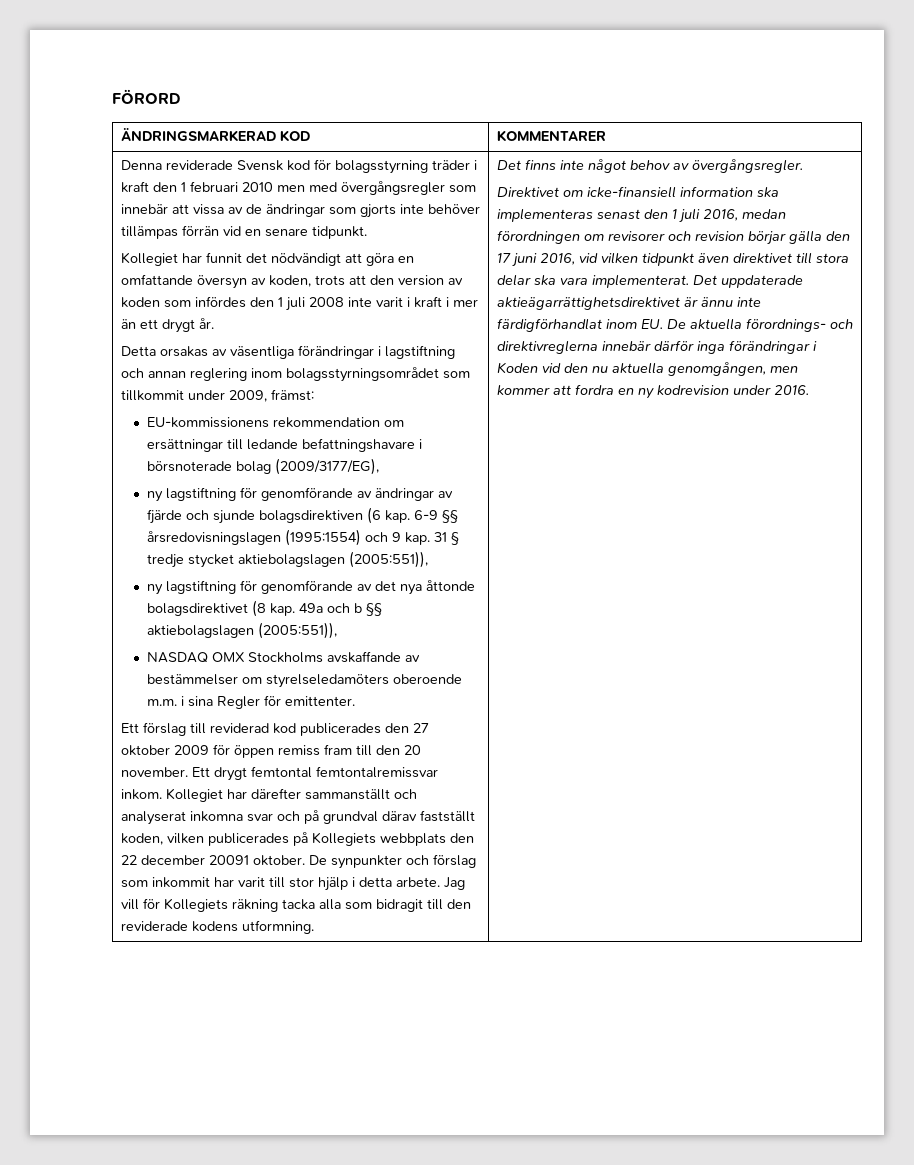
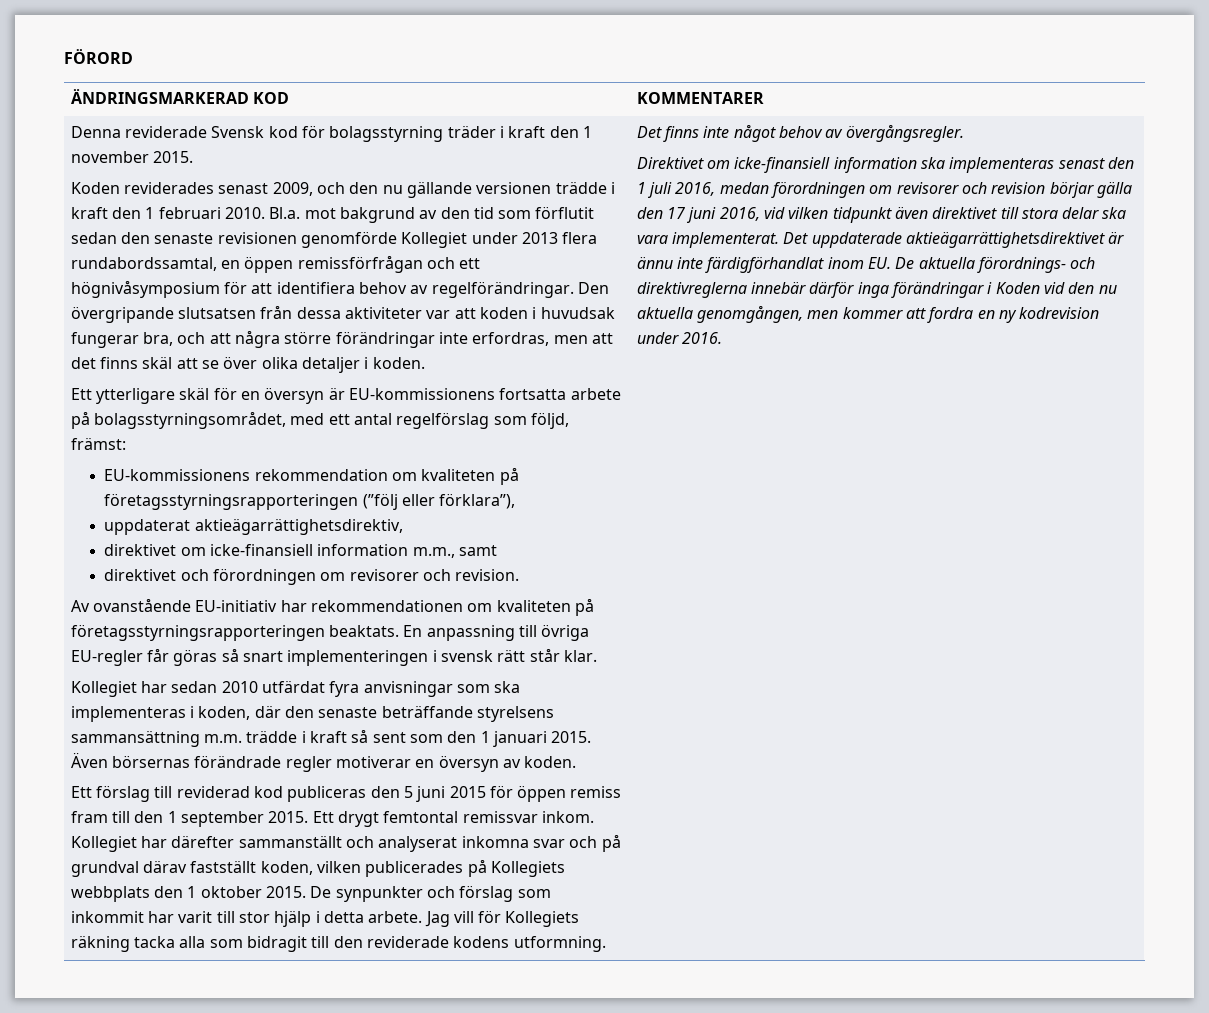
- Denna reviderade Svensk kod för bolagsstyrning träder i kraft den 1 februari 2010 men med övergångsregler som innebär att vissa av de ändringar som gjorts inte behöver tillämpas förrän vid en senare tidpunkt.
- Kollegiet har funnit det nödvändigt att göra en omfattande översyn av koden, trots att den version av koden som infördes den 1 juli 2008 inte varit i kraft i mer än ett drygt år.
- Detta orsakas av väsentliga förändringar i lagstiftning och annan reglering inom bolagsstyrningsområdet som tillkommit under 2009, främst:
- EU-kommissionens rekommendation om ersättningar till ledande befattningshavare i börsnoterade bolag (2009/3177/EG),
- ny lagstiftning för genomförande av ändringar av fjärde och sjunde bolagsdirektiven (6 kap. 6-9 §§ årsredovisningslagen (1995:1554) och 9 kap. 31 § tredje stycket aktiebolagslagen (2005:551)),
- ny lagstiftning för genomförande av det nya åttonde bolagsdirektivet (8 kap. 49a och b §§ aktiebolagslagen (2005:551)),
- NASDAQ OMX Stockholms avskaffande av bestämmelser om styrelseledamöters oberoende m.m. i sina Regler för emittenter.
+ Denna reviderade Svensk kod för bolagsstyrning träder i kraft den 1 november 2015.
+ Koden reviderades senast 2009, och den nu gällande versionen trädde i kraft den 1 februari 2010. Bl.a. mot bakgrund av den tid som förflutit sedan den senaste revisionen genomförde Kollegiet under 2013 flera rundabordssamtal, en öppen remissförfrågan och ett högnivåsymposium för att identifiera behov av regelförändringar. Den övergripande slutsatsen från dessa aktiviteter var att koden i huvudsak fungerar bra, och att några större förändringar inte erfordras, men att det finns skäl att se över olika detaljer i koden.
+ Ett ytterligare skäl för en översyn är EU-kommissionens fortsatta arbete på bolagsstyrningsområdet, med ett antal regelförslag som följd, främst:
+ EU-kommissionens rekommendation om kvaliteten på företagsstyrningsrapporteringen (”följ eller förklara”),
+ uppdaterat aktieägarrättighetsdirektiv,
+ direktivet om icke-finansiell information m.m., samt
+ direktivet och förordningen om revisorer och revision.
+ Av ovanstående EU-initiativ har rekommendationen om kvaliteten på företagsstyrningsrapporteringen beaktats. En anpassning till övriga EU-regler får göras så snart implementeringen i svensk rätt står klar.
+ Kollegiet har sedan 2010 utfärdat fyra anvisningar som ska implementeras i koden, där den senaste beträffande styrelsens sammansättning m.m. trädde i kraft så sent som den 1 januari 2015. Även börsernas förändrade regler motiverar en översyn av koden.
- Ett förslag till reviderad kod publicerades den 27 oktober 2009 för öppen remiss fram till den 20 november.
+ Ett förslag till reviderad kod publiceras den 5 juni 2015 för öppen remiss fram till den 1 september 2015.
- Ett drygt femtontal femtontalremissvar inkom.
+ Ett drygt femtontal remissvar inkom.
- Kollegiet har därefter sammanställt och analyserat inkomna svar och på grundval därav fastställt koden, vilken publicerades på Kollegiets webbplats den 22 december 20091 oktober.
+ Kollegiet har därefter sammanställt och analyserat inkomna svar och på grundval därav fastställt koden, vilken publicerades på Kollegiets webbplats den 1 oktober 2015.

